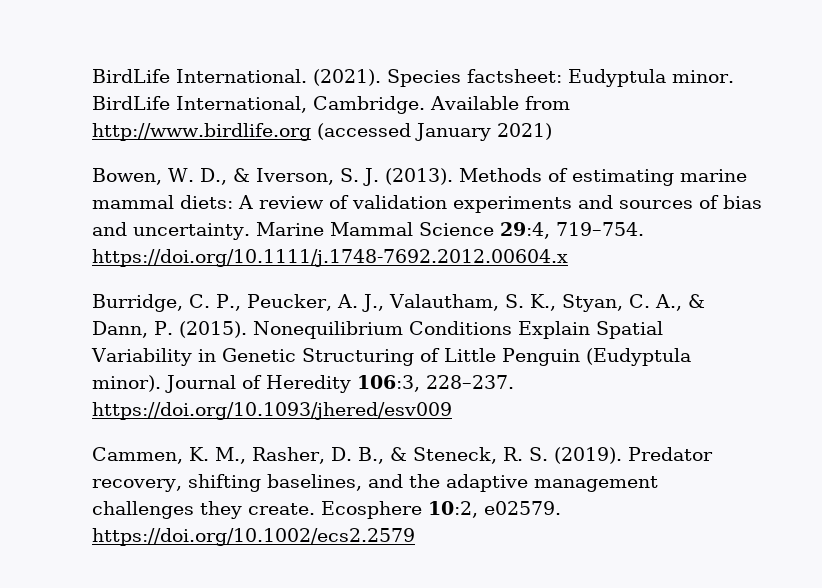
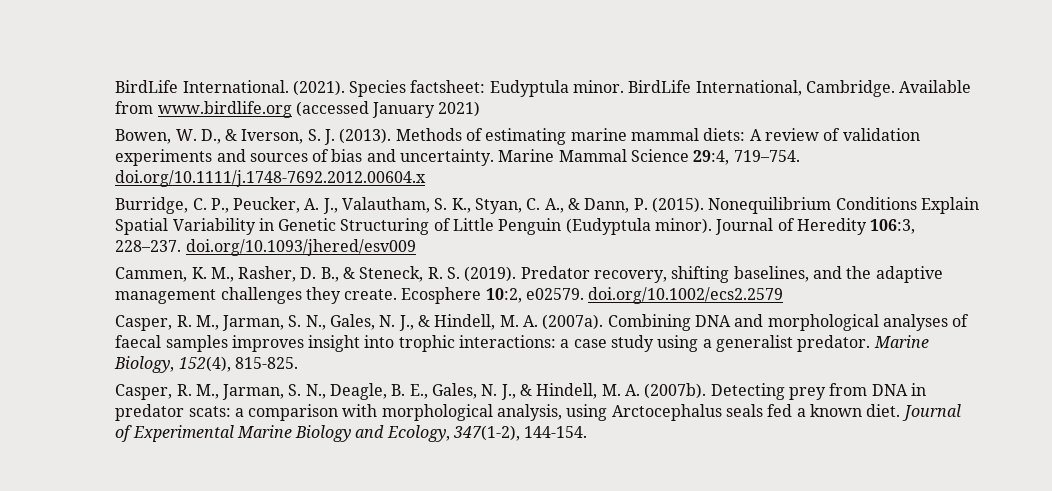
- Available from http://www.birdlife.org (accessed January 2021)
+ Available from www.birdlife.org (accessed January 2021)
- Marine Mammal Science 29:4, 719–754. https://doi.org/10.1111/j.1748-7692.2012.00604.x
+ Marine Mammal Science 29:4, 719–754. doi.org/10.1111/j.1748-7692.2012.00604.x
- Journal of Heredity 106:3, 228–237. https://doi.org/10.1093/jhered/esv009
+ Journal of Heredity 106:3, 228–237. doi.org/10.1093/jhered/esv009
- Ecosphere 10:2, e02579. https://doi.org/10.1002/ecs2.2579
+ Ecosphere 10:2, e02579. doi.org/10.1002/ecs2.2579
+ Casper, R. M., Jarman, S. N., Gales, N. J., & Hindell, M. A. (2007a). Combining DNA and morphological analyses of faecal samples improves insight into trophic interactions: a case study using a generalist predator. Marine Biology, 152(4), 815-825.
+ Casper, R. M., Jarman, S. N., Deagle, B. E., Gales, N. J., & Hindell, M. A. (2007b). Detecting prey from DNA in predator scats: a comparison with morphological analysis, using Arctocephalus seals fed a known diet. Journal of Experimental Marine Biology and Ecology, 347(1-2), 144-154.

